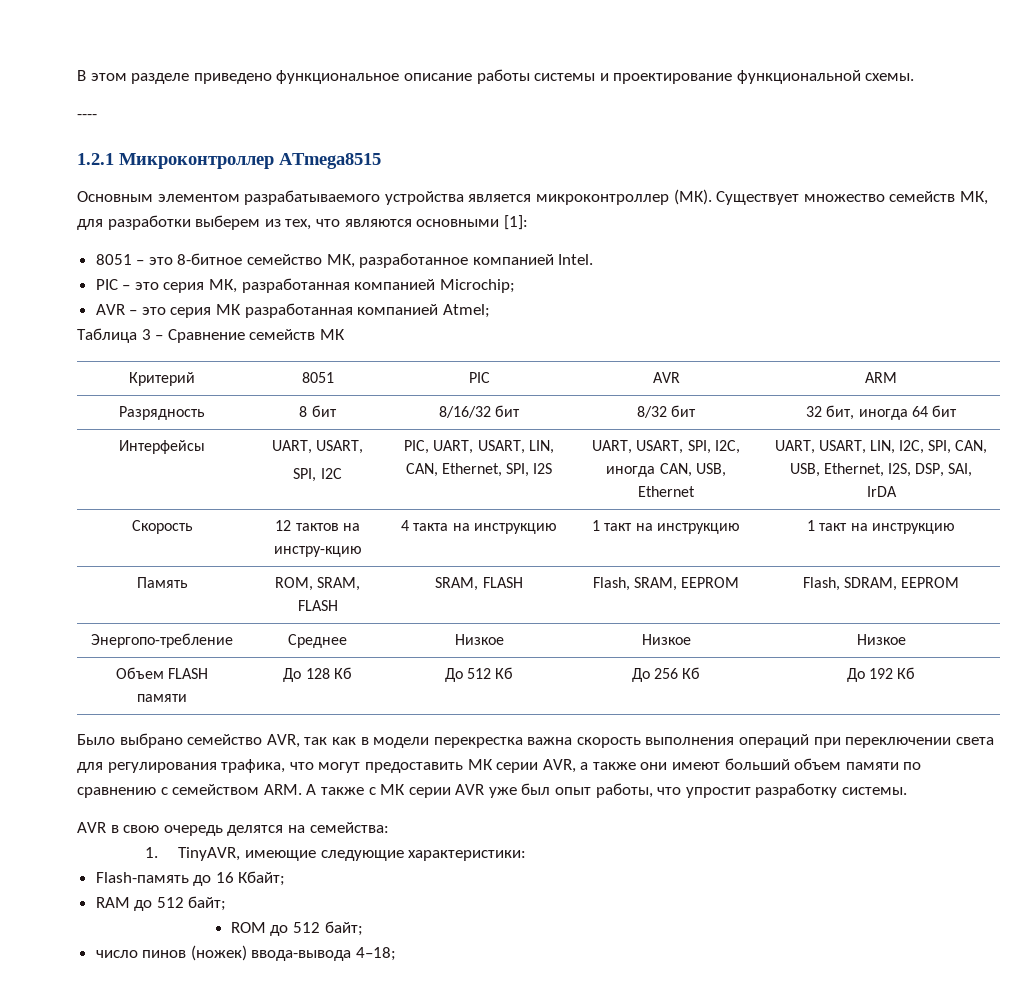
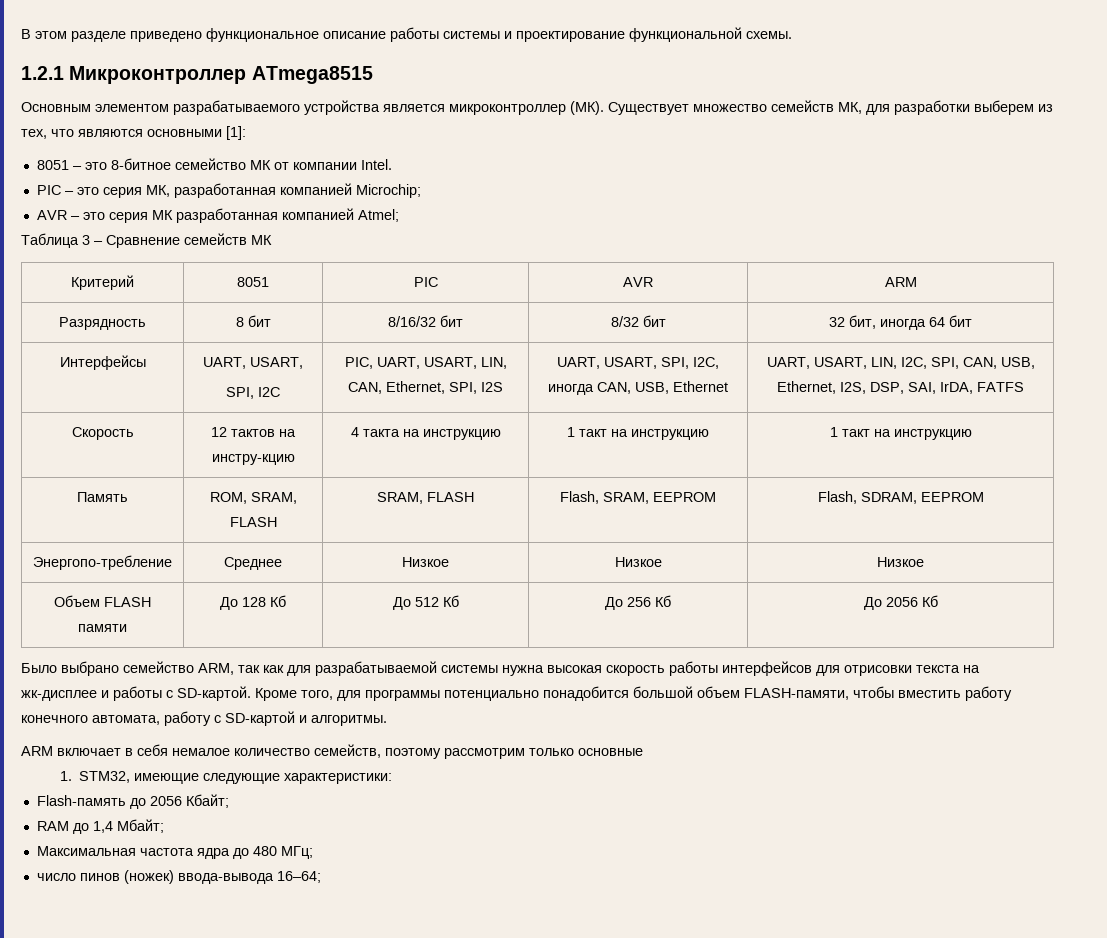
- ----
- 8051 – это 8-битное семейство МК, разработанное компанией Intel.
+ 8051 – это 8-битное семейство МК от компании Intel.
  Интерфейсы | UART, USART,
- SPI, I2C | PIC, UART, USART, LIN, CAN, Ethernet, SPI, I2S | UART, USART, SPI, I2C, иногда CAN, USB, Ethernet | UART, USART, LIN, I2C, SPI, CAN, USB, Ethernet, I2S, DSP, SAI, IrDA
+ SPI, I2C | PIC, UART, USART, LIN, CAN, Ethernet, SPI, I2S | UART, USART, SPI, I2C, иногда CAN, USB, Ethernet | UART, USART, LIN, I2C, SPI, CAN, USB, Ethernet, I2S, DSP, SAI, IrDA, FATFS
- Объем FLASH памяти | До 128 Кб | До 512 Кб | До 256 Кб | До 192 Кб
+ Объем FLASH памяти | До 128 Кб | До 512 Кб | До 256 Кб | До 2056 Кб
- Было выбрано семейство AVR, так как в модели перекрестка важна скорость выполнения операций при переключении света для регулирования трафика, что могут предоставить МК серии AVR, а также они имеют больший объем памяти по сравнению с семейством ARM. А также с МК серии AVR уже был опыт работы, что упростит разработку системы.
- AVR в свою очередь делятся на семейства:
+ Было выбрано семейство ARM, так как для разрабатываемой системы нужна высокая скорость работы интерфейсов для отрисовки текста на жк-дисплее и работы с SD-картой. Кроме того, для программы потенциально понадобится большой объем FLASH-памяти, чтобы вместить работу конечного автомата, работу с SD-картой и алгоритмы.
+ ARM включает в себя немалое количество семейств, поэтому рассмотрим только основные
- 1. TinyAVR, имеющие следующие характеристики:
+ 1. STM32, имеющие следующие характеристики:
- Flash-память до 16 Кбайт;
+ Flash-память до 2056 Кбайт;
- RAM до 512 байт;
- ROM до 512 байт;
+ RAM до 1,4 Мбайт;
+ Максимальная частота ядра до 480 МГц;
- число пинов (ножек) ввода-вывода 4–18;
+ число пинов (ножек) ввода-вывода 16–64;

